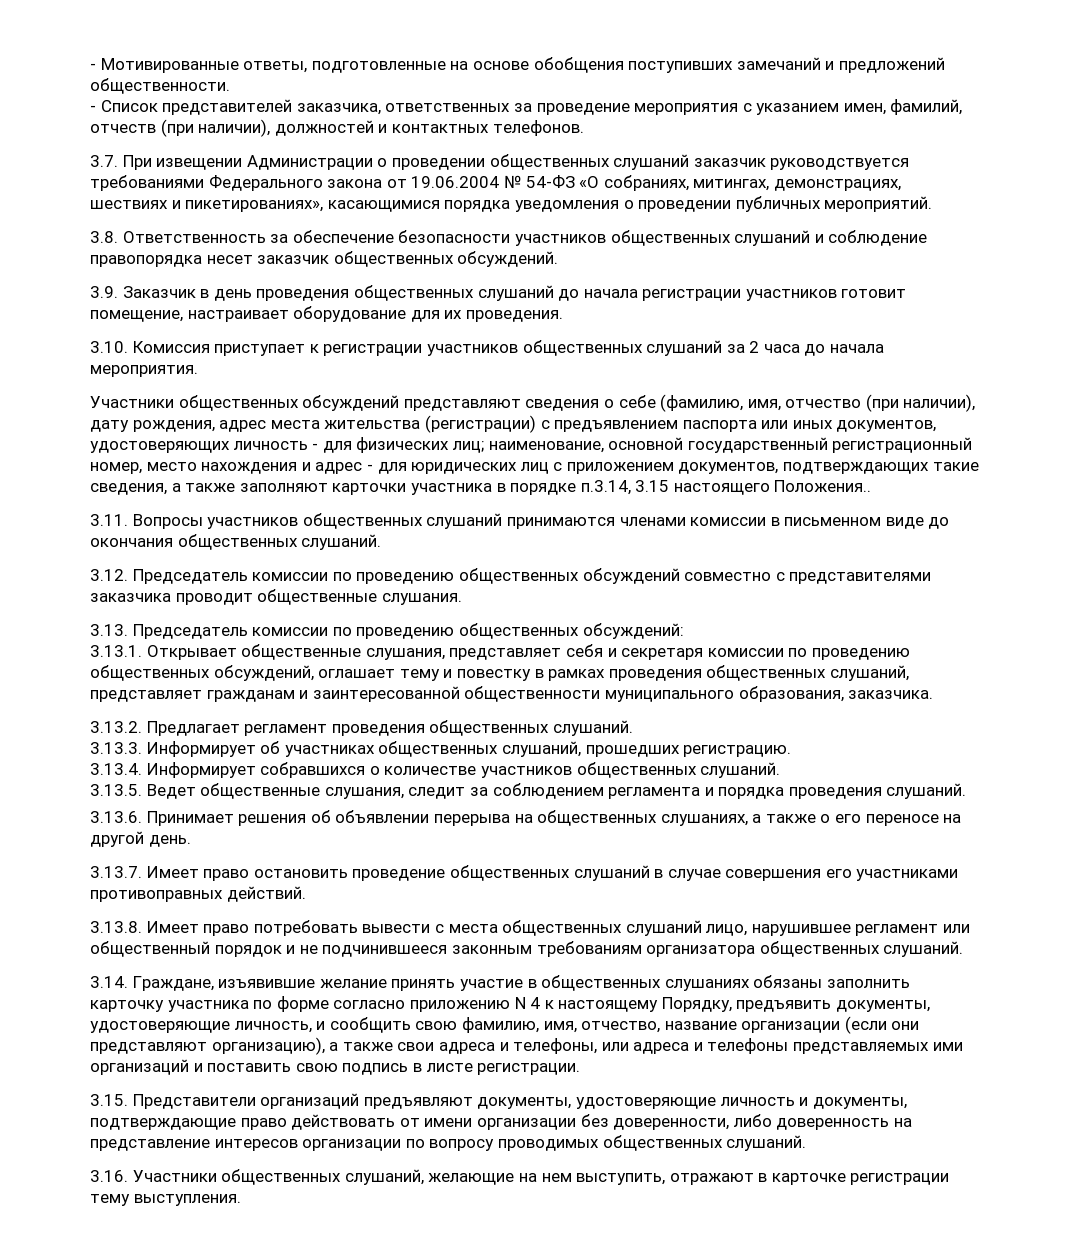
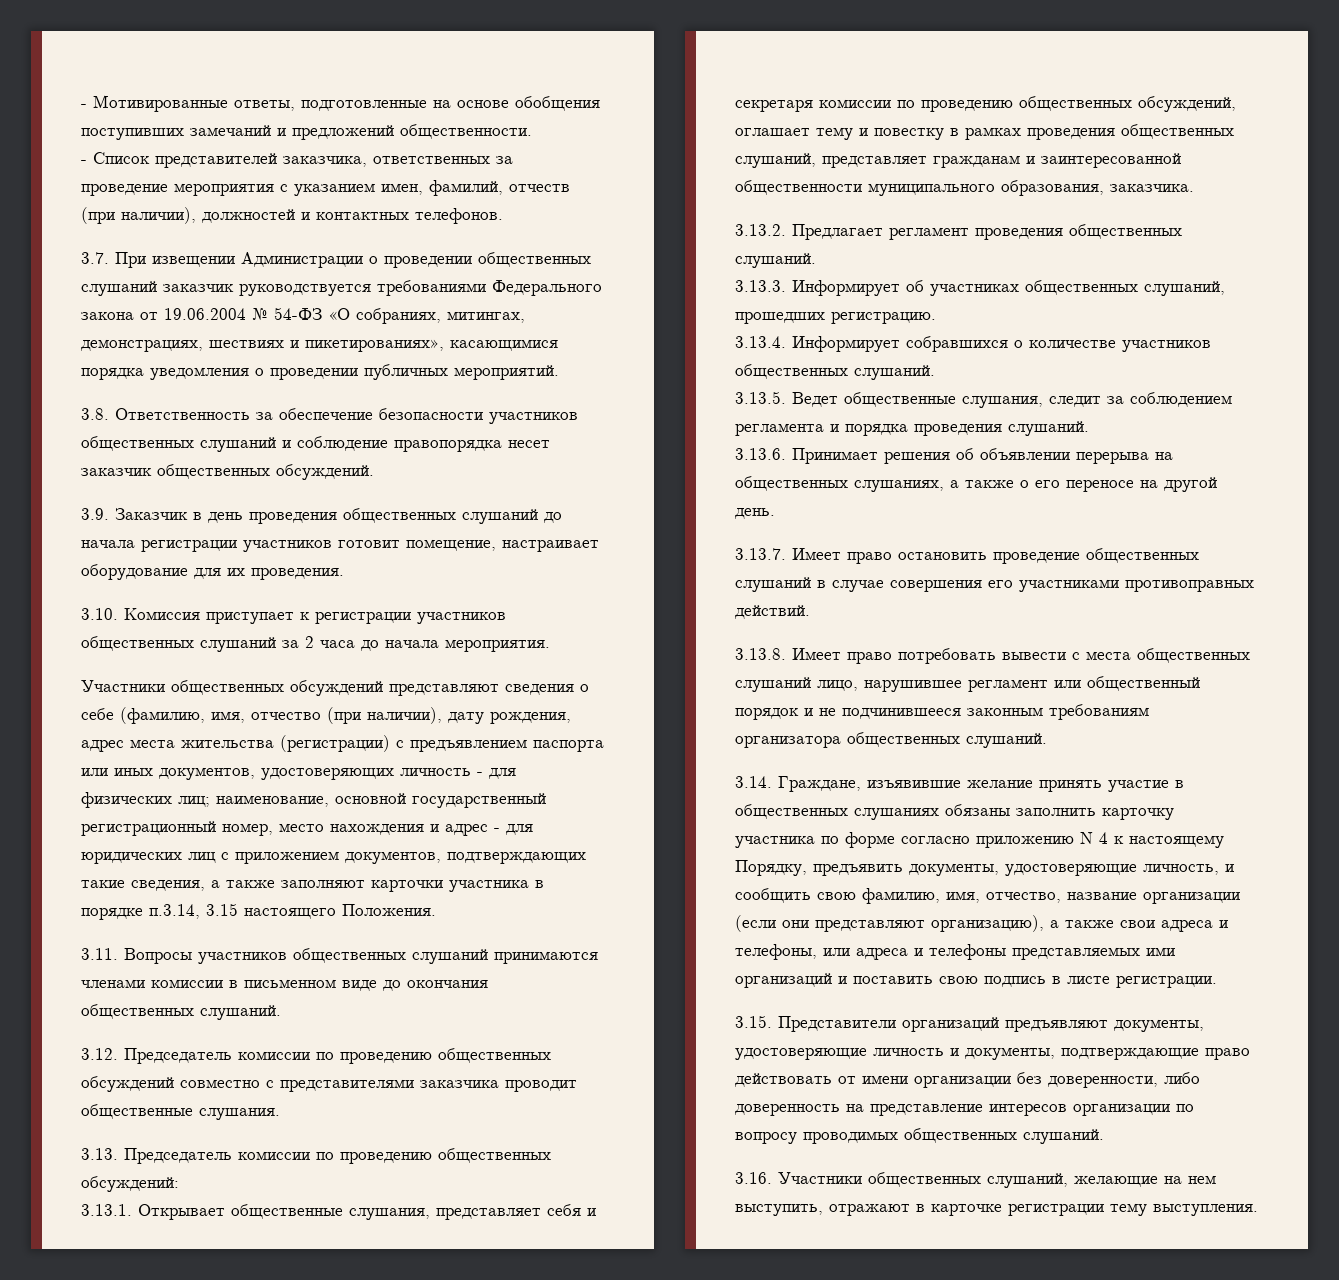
- Участники общественных обсуждений представляют сведения о себе (фамилию, имя, отчество (при наличии), дату рождения, адрес места жительства (регистрации) с предъявлением паспорта или иных документов, удостоверяющих личность - для физических лиц; наименование, основной государственный регистрационный номер, место нахождения и адрес - для юридических лиц с приложением документов, подтверждающих такие сведения, а также заполняют карточки участника в порядке п.3.14, 3.15 настоящего Положения..
+ Участники общественных обсуждений представляют сведения о себе (фамилию, имя, отчество (при наличии), дату рождения, адрес места жительства (регистрации) с предъявлением паспорта или иных документов, удостоверяющих личность - для физических лиц; наименование, основной государственный регистрационный номер, место нахождения и адрес - для юридических лиц с приложением документов, подтверждающих такие сведения, а также заполняют карточки участника в порядке п.3.14, 3.15 настоящего Положения.

